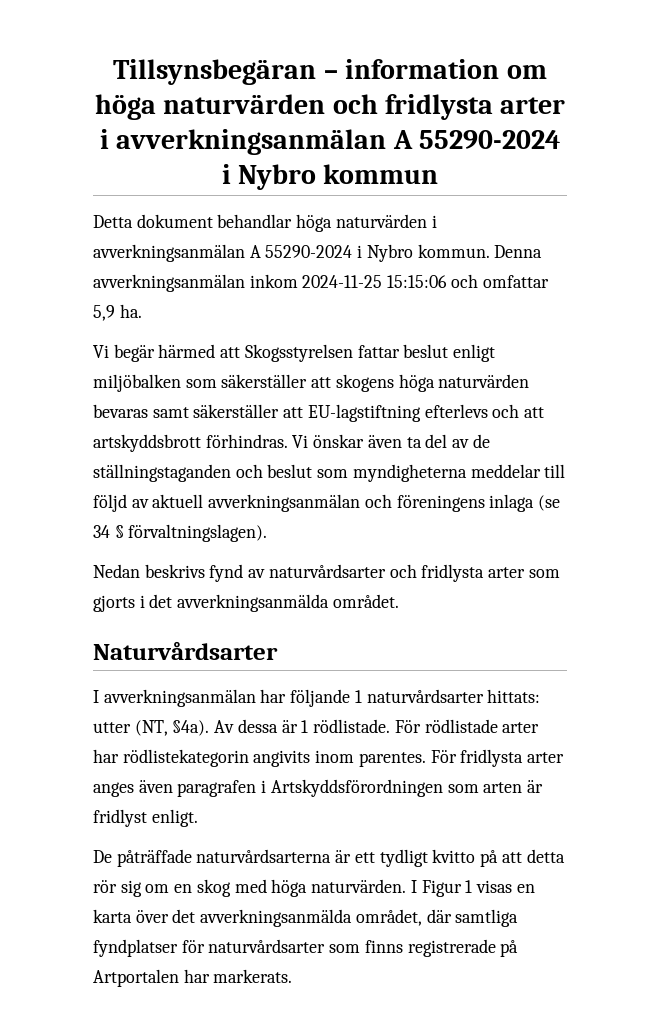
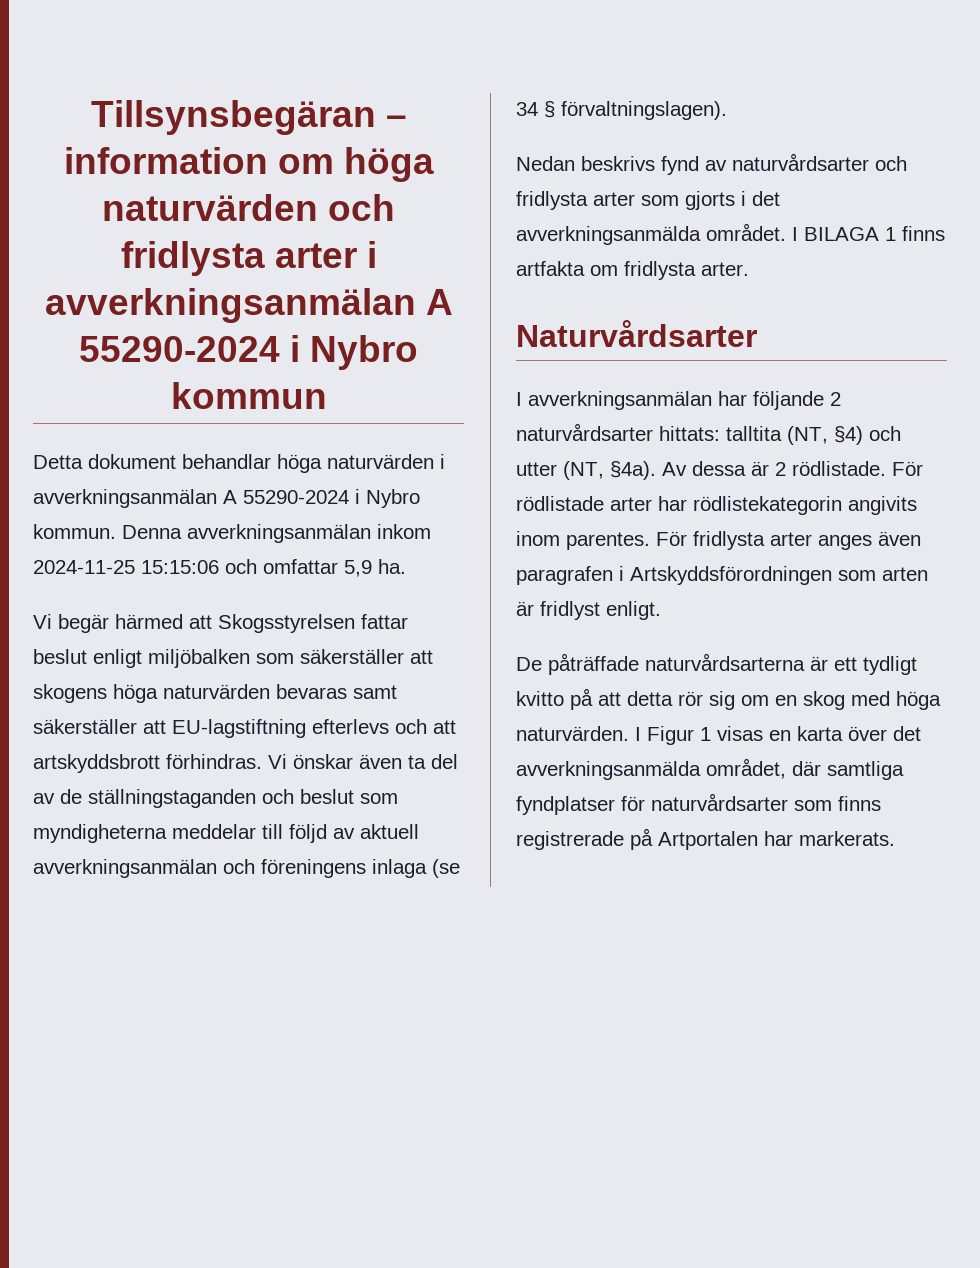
+ I BILAGA 1 finns artfakta om fridlysta arter.
- I avverkningsanmälan har följande 1 naturvårdsarter hittats: utter (NT, §4a).
+ I avverkningsanmälan har följande 2 naturvårdsarter hittats: talltita (NT, §4) och utter (NT, §4a).
- Av dessa är 1 rödlistade.
+ Av dessa är 2 rödlistade.

